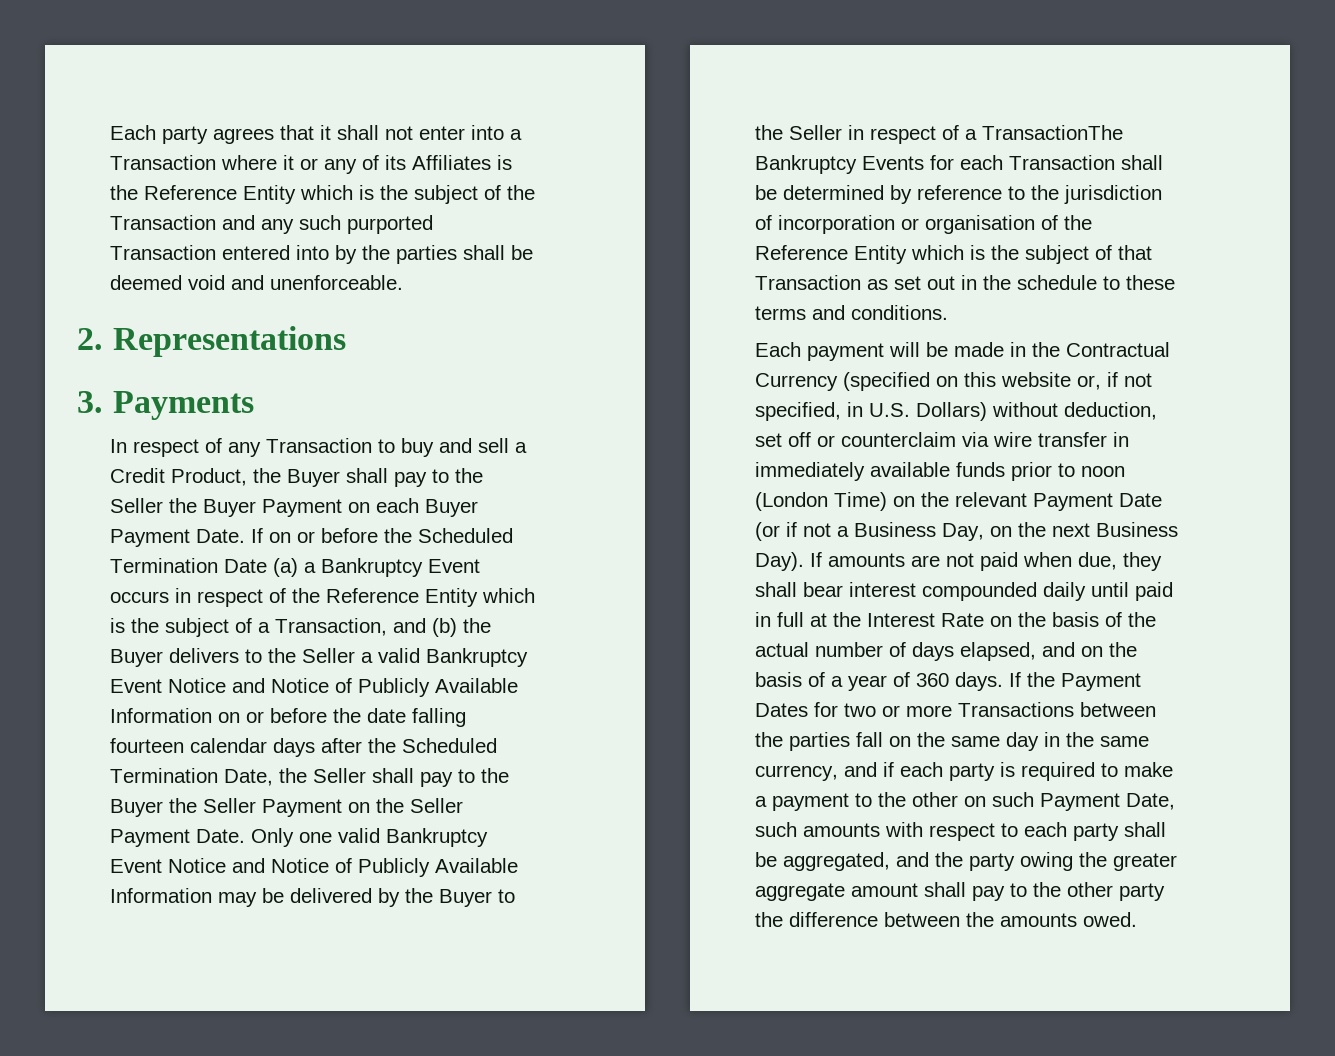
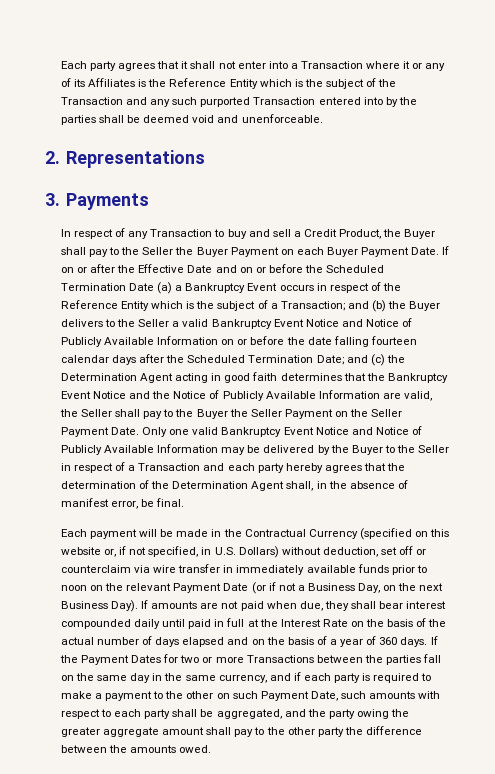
- If on or before the Scheduled Termination Date (a) a Bankruptcy Event occurs in respect of the Reference Entity which is the subject of a Transaction, and (b) the Buyer delivers to the Seller a valid Bankruptcy Event Notice and Notice of Publicly Available Information on or before the date falling fourteen calendar days after the Scheduled Termination Date, the Seller shall pay to the Buyer the Seller Payment on the Seller Payment Date.
+ If on or after the Effective Date and on or before the Scheduled Termination Date (a) a Bankruptcy Event occurs in respect of the Reference Entity which is the subject of a Transaction; and (b) the Buyer delivers to the Seller a valid Bankruptcy Event Notice and Notice of Publicly Available Information on or before the date falling fourteen calendar days after the Scheduled Termination Date; and (c) the Determination Agent acting in good faith determines that the Bankruptcy Event Notice and the Notice of Publicly Available Information are valid, the Seller shall pay to the Buyer the Seller Payment on the Seller Payment Date.
- Only one valid Bankruptcy Event Notice and Notice of Publicly Available Information may be delivered by the Buyer to the Seller in respect of a TransactionThe Bankruptcy Events for each Transaction shall be determined by reference to the jurisdiction of incorporation or organisation of the Reference Entity which is the subject of that Transaction as set out in the schedule to these terms and conditions.
+ Only one valid Bankruptcy Event Notice and Notice of Publicly Available Information may be delivered by the Buyer to the Seller in respect of a Transaction and each party hereby agrees that the determination of the Determination Agent shall, in the absence of manifest error, be final.
- Each payment will be made in the Contractual Currency (specified on this website or, if not specified, in U.S. Dollars) without deduction, set off or counterclaim via wire transfer in immediately available funds prior to noon (London Time) on the relevant Payment Date (or if not a Business Day, on the next Business Day).
+ Each payment will be made in the Contractual Currency (specified on this website or, if not specified, in U.S. Dollars) without deduction, set off or counterclaim via wire transfer in immediately available funds prior to noon on the relevant Payment Date (or if not a Business Day, on the next Business Day).
- If amounts are not paid when due, they shall bear interest compounded daily until paid in full at the Interest Rate on the basis of the actual number of days elapsed, and on the basis of a year of 360 days.
+ If amounts are not paid when due, they shall bear interest compounded daily until paid in full at the Interest Rate on the basis of the actual number of days elapsed and on the basis of a year of 360 days.

